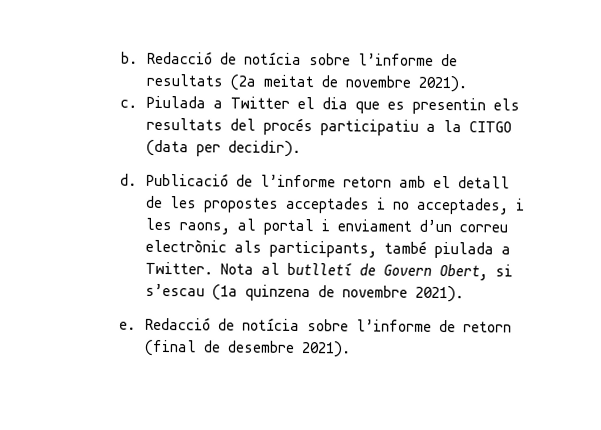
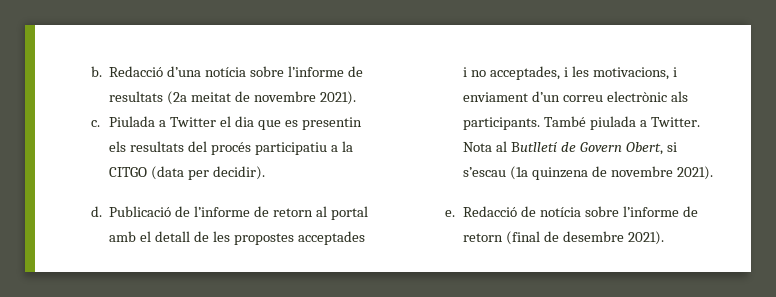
- Redacció de notícia sobre l’informe de resultats (2a meitat de novembre 2021).
+ Redacció d’una notícia sobre l’informe de resultats (2a meitat de novembre 2021).
- Publicació de l’informe retorn amb el detall de les propostes acceptades i no acceptades, i les raons, al portal i enviament d’un correu electrònic als participants, també piulada a Twitter.
+ Publicació de l’informe de retorn al portal amb el detall de les propostes acceptades i no acceptades, i les motivacions, i enviament d’un correu electrònic als participants. També piulada a Twitter.
- Nota al butlletí de Govern Obert, si s’escau (1a quinzena de novembre 2021).
+ Nota al Butlletí de Govern Obert, si s’escau (1a quinzena de novembre 2021).

